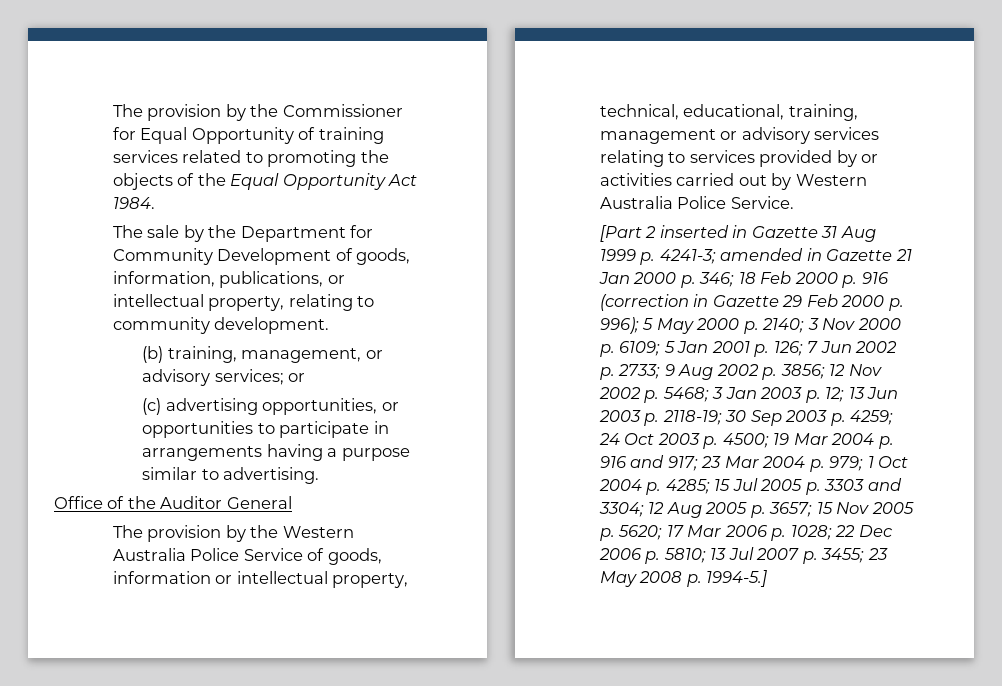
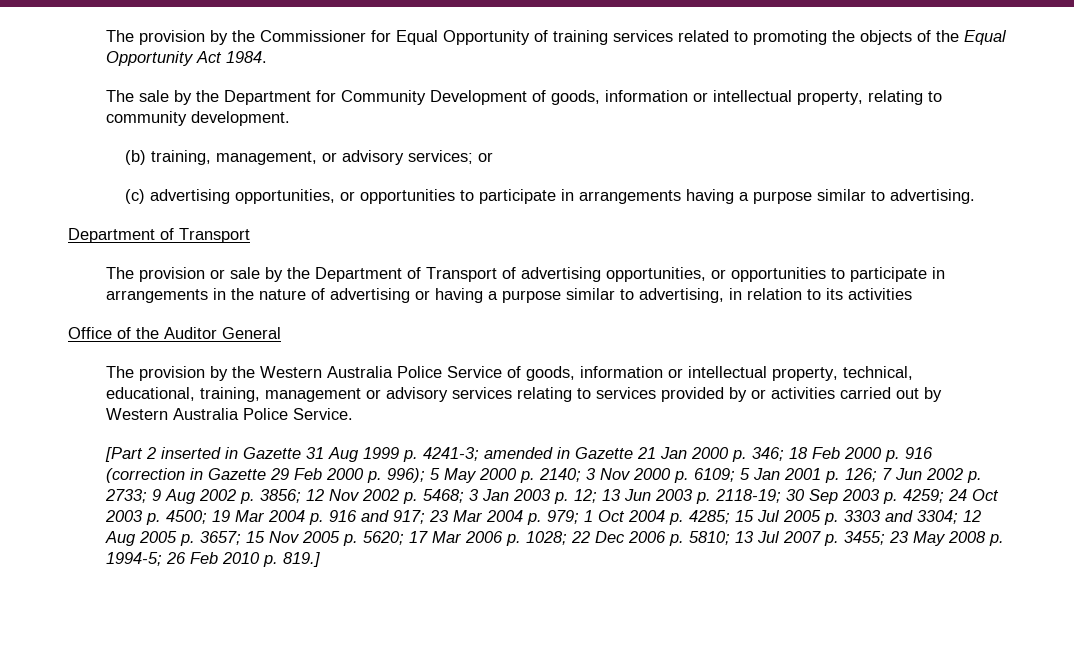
- The sale by the Department for Community Development of goods, information, publications, or intellectual property, relating to community development.
+ The sale by the Department for Community Development of goods, information or intellectual property, relating to community development.
  (c) advertising opportunities, or opportunities to participate in arrangements having a purpose similar to advertising.
+ Department of Transport
+ The provision or sale by the Department of Transport of advertising opportunities, or opportunities to participate in arrangements in the nature of advertising or having a purpose similar to advertising, in relation to its activities
- 23 May 2008 p. 1994-5.]
+ 23 May 2008 p. 1994-5; 26 Feb 2010 p. 819.]

